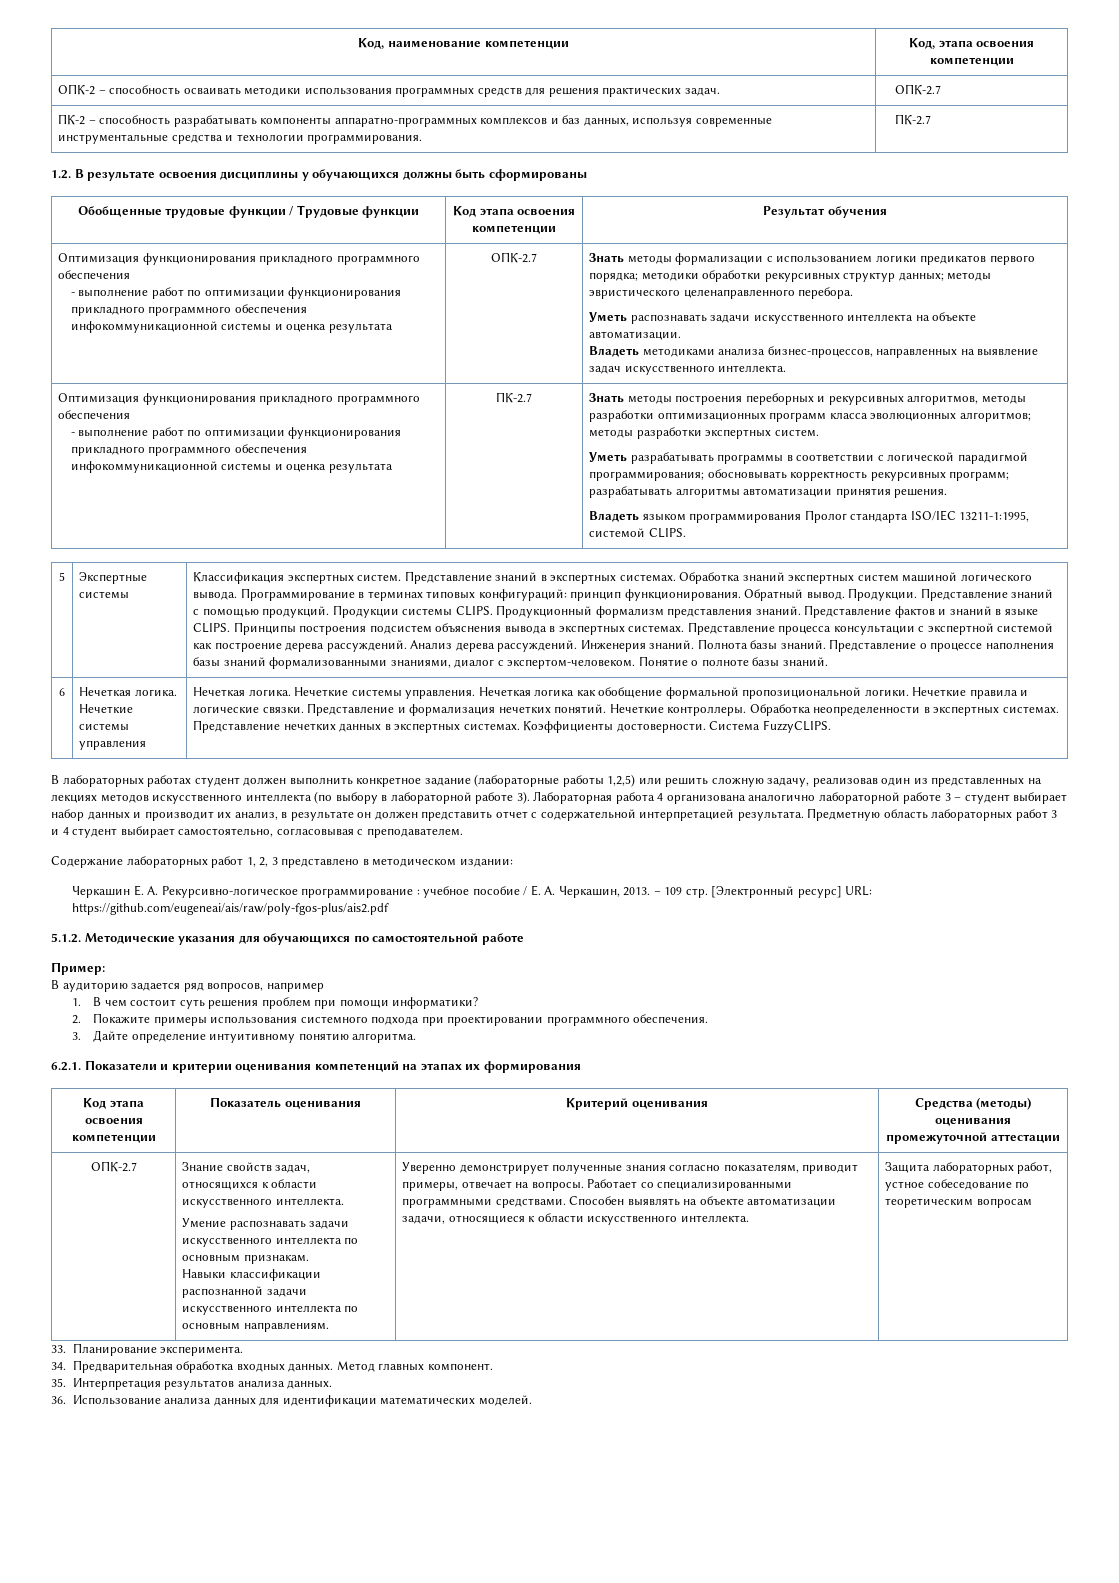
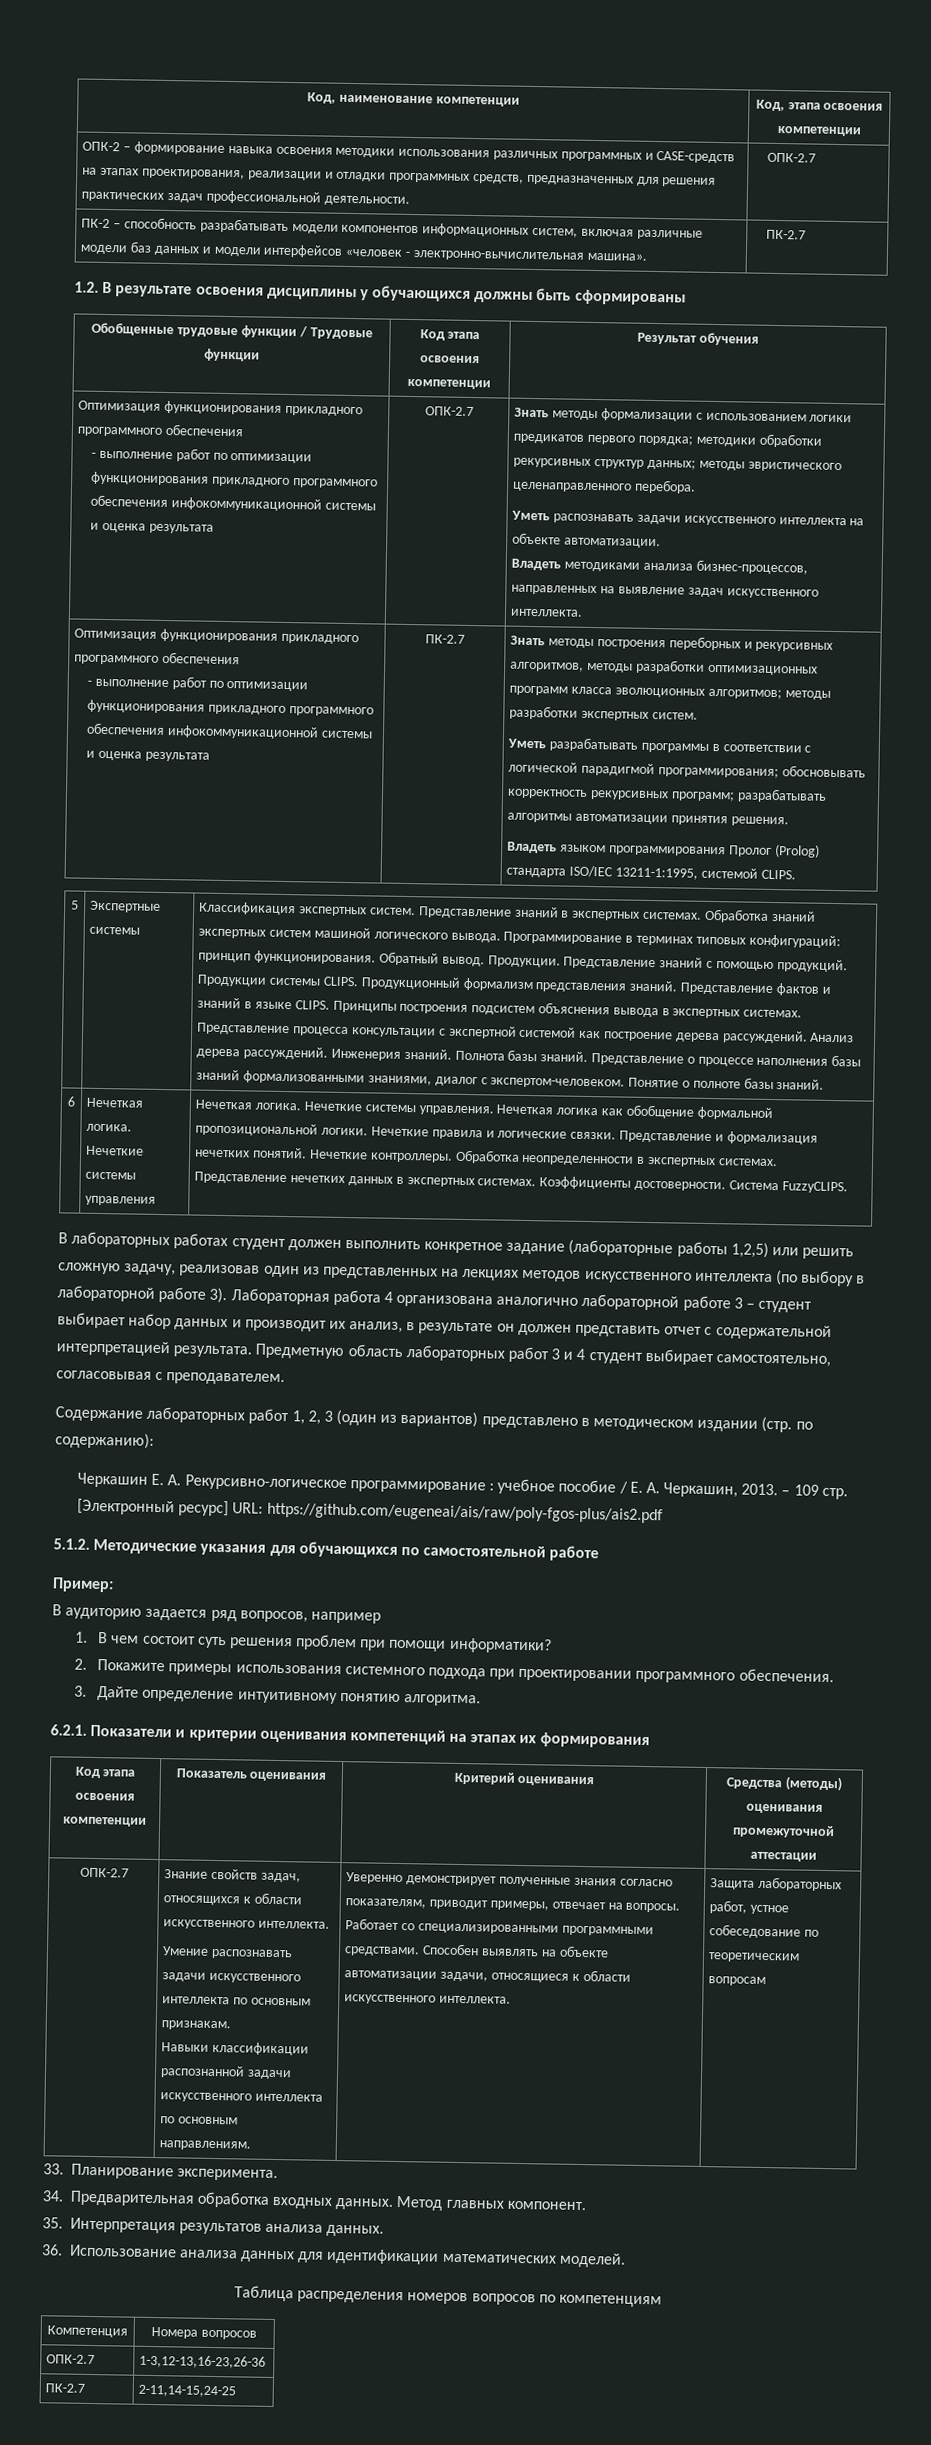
- ОПК-2 – способность осваивать методики использования программных средств для решения практических задач. | ОПК-2.7
+ ОПК-2 – формирование навыка освоения методики использования различных программных и CASE-средств на этапах проектирования, реализации и отладки программных средств, предназначенных для решения практических задач профессиональной деятельности. | ОПК-2.7
- ПК-2 – способность разрабатывать компоненты аппаратно-программных комплексов и баз данных, используя современные инструментальные средства и технологии программирования. | ПК-2.7
+ ПК-2 – способность разрабатывать модели компонентов информационных систем, включая различные модели баз данных и модели интерфейсов «человек - электронно-вычислительная машина». | ПК-2.7
- Владеть языком программирования Пролог стандарта ISO/IEC 13211-1:1995, системой CLIPS.
+ Владеть языком программирования Пролог (Prolog) стандарта ISO/IEC 13211-1:1995, системой CLIPS.
- Содержание лабораторных работ 1, 2, 3 представлено в методическом издании:
+ Содержание лабораторных работ 1, 2, 3 (один из вариантов) представлено в методическом издании (стр. по содержанию):
+ Таблица распределения номеров вопросов по компетенциям
+ Компетенция | Номера вопросов
+ ОПК-2.7 | 1-3,12-13,16-23,26-36
+ ПК-2.7 | 2-11,14-15,24-25

